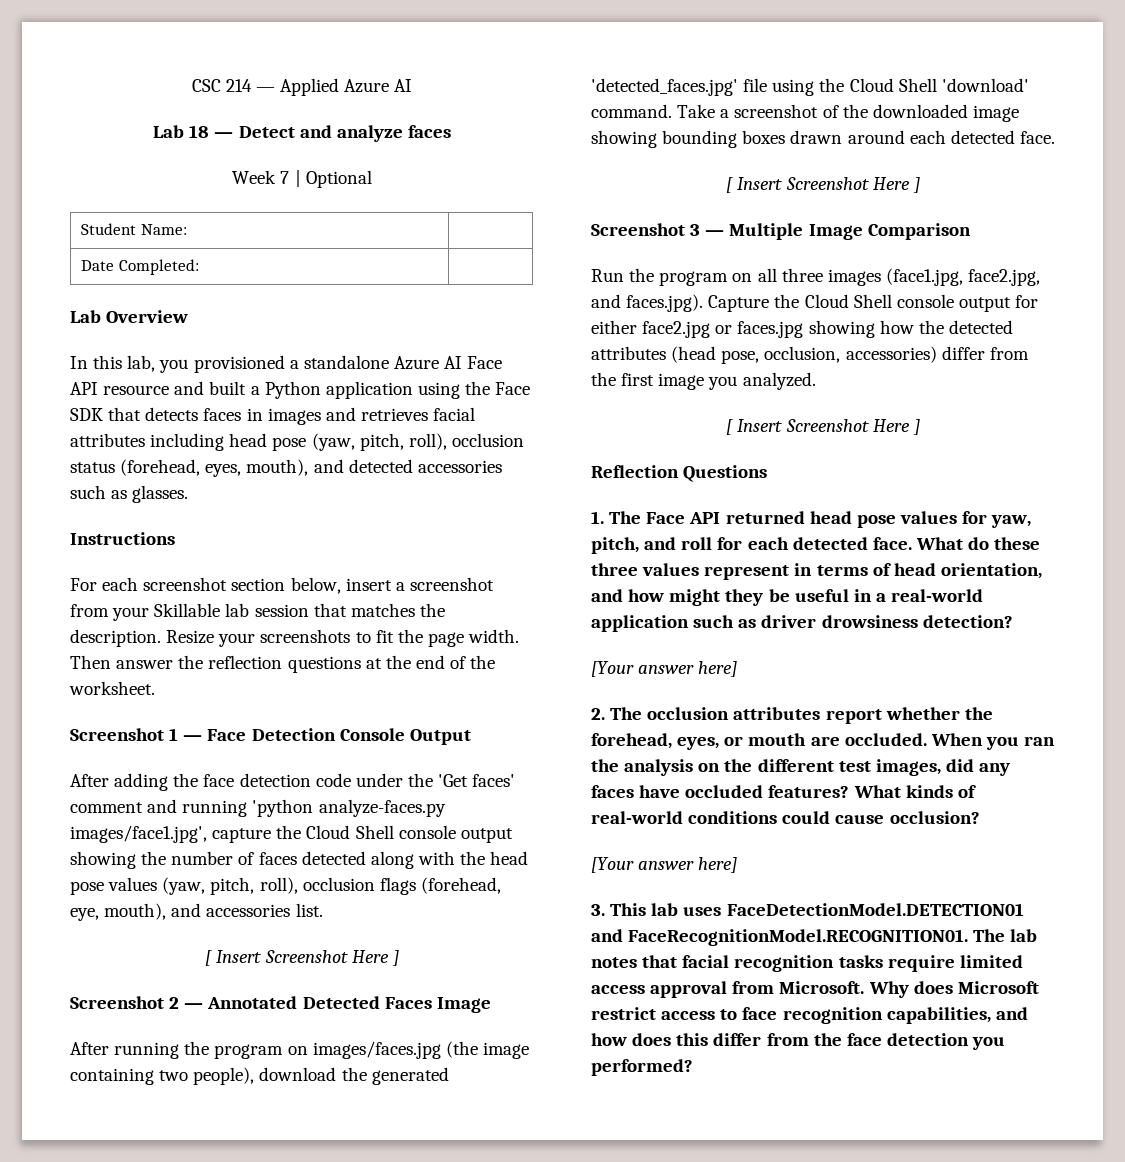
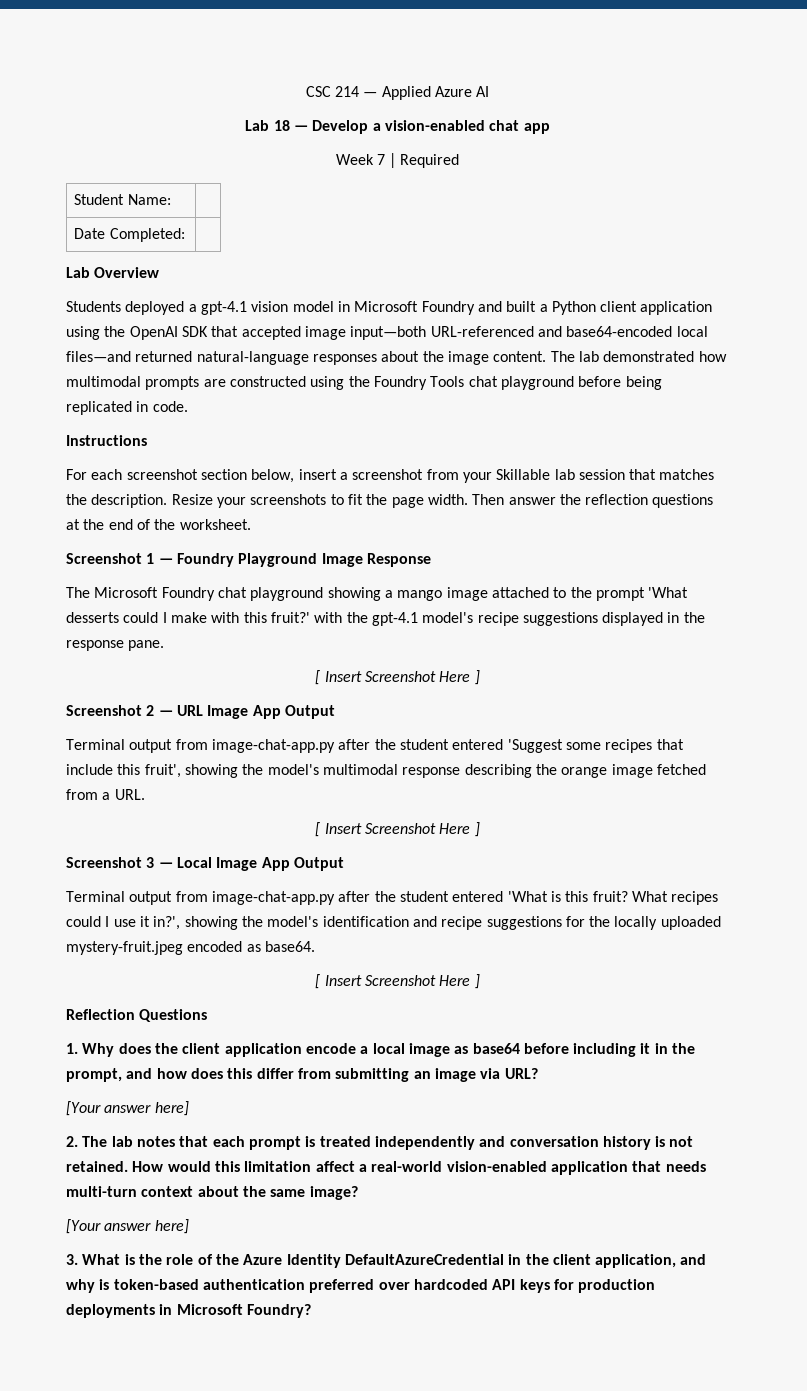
- Lab 18 — Detect and analyze faces
+ Lab 18 — Develop a vision-enabled chat app
- Week 7 | Optional
+ Week 7 | Required
- In this lab, you provisioned a standalone Azure AI Face API resource and built a Python application using the Face SDK that detects faces in images and retrieves facial attributes including head pose (yaw, pitch, roll), occlusion status (forehead, eyes, mouth), and detected accessories such as glasses.
+ Students deployed a gpt-4.1 vision model in Microsoft Foundry and built a Python client application using the OpenAI SDK that accepted image input—both URL-referenced and base64-encoded local files—and returned natural-language responses about the image content. The lab demonstrated how multimodal prompts are constructed using the Foundry Tools chat playground before being replicated in code.
- Screenshot 1 — Face Detection Console Output
- After adding the face detection code under the 'Get faces' comment and running 'python analyze-faces.py images/face1.jpg', capture the Cloud Shell console output showing the number of faces detected along with the head pose values (yaw, pitch, roll), occlusion flags (forehead, eye, mouth), and accessories list.
+ Screenshot 1 — Foundry Playground Image Response
+ The Microsoft Foundry chat playground showing a mango image attached to the prompt 'What desserts could I make with this fruit?' with the gpt-4.1 model's recipe suggestions displayed in the response pane.
- Screenshot 2 — Annotated Detected Faces Image
- After running the program on images/faces.jpg (the image containing two people), download the generated 'detected_faces.jpg' file using the Cloud Shell 'download' command. Take a screenshot of the downloaded image showing bounding boxes drawn around each detected face.
+ Screenshot 2 — URL Image App Output
+ Terminal output from image-chat-app.py after the student entered 'Suggest some recipes that include this fruit', showing the model's multimodal response describing the orange image fetched from a URL.
- Screenshot 3 — Multiple Image Comparison
- Run the program on all three images (face1.jpg, face2.jpg, and faces.jpg). Capture the Cloud Shell console output for either face2.jpg or faces.jpg showing how the detected attributes (head pose, occlusion, accessories) differ from the first image you analyzed.
+ Screenshot 3 — Local Image App Output
+ Terminal output from image-chat-app.py after the student entered 'What is this fruit? What recipes could I use it in?', showing the model's identification and recipe suggestions for the locally uploaded mystery-fruit.jpeg encoded as base64.
- 1. The Face API returned head pose values for yaw, pitch, and roll for each detected face. What do these three values represent in terms of head orientation, and how might they be useful in a real-world application such as driver drowsiness detection?
+ 1. Why does the client application encode a local image as base64 before including it in the prompt, and how does this differ from submitting an image via URL?
- 2. The occlusion attributes report whether the forehead, eyes, or mouth are occluded. When you ran the analysis on the different test images, did any faces have occluded features? What kinds of real-world conditions could cause occlusion?
+ 2. The lab notes that each prompt is treated independently and conversation history is not retained. How would this limitation affect a real-world vision-enabled application that needs multi-turn context about the same image?
  [Your answer here]
- 3. This lab uses FaceDetectionModel.DETECTION01 and FaceRecognitionModel.RECOGNITION01. The lab notes that facial recognition tasks require limited access approval from Microsoft. Why does Microsoft restrict access to face recognition capabilities, and how does this differ from the face detection you performed?
+ 3. What is the role of the Azure Identity DefaultAzureCredential in the client application, and why is token-based authentication preferred over hardcoded API keys for production deployments in Microsoft Foundry?

